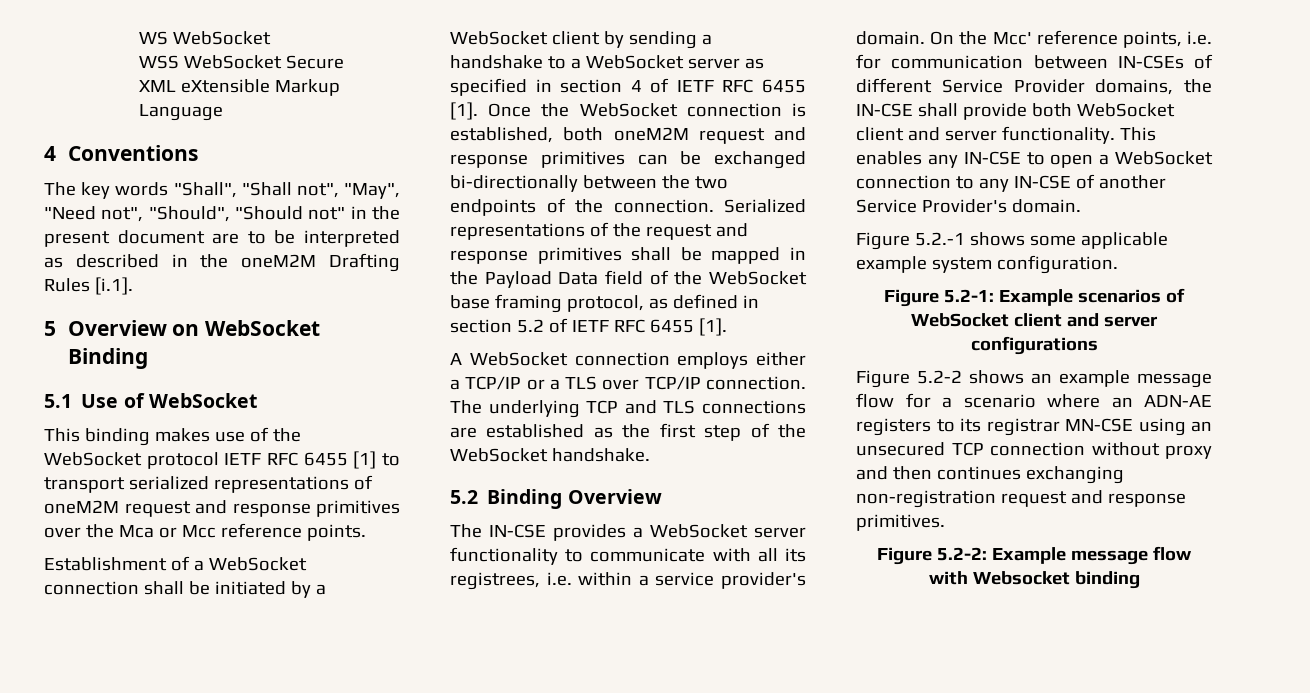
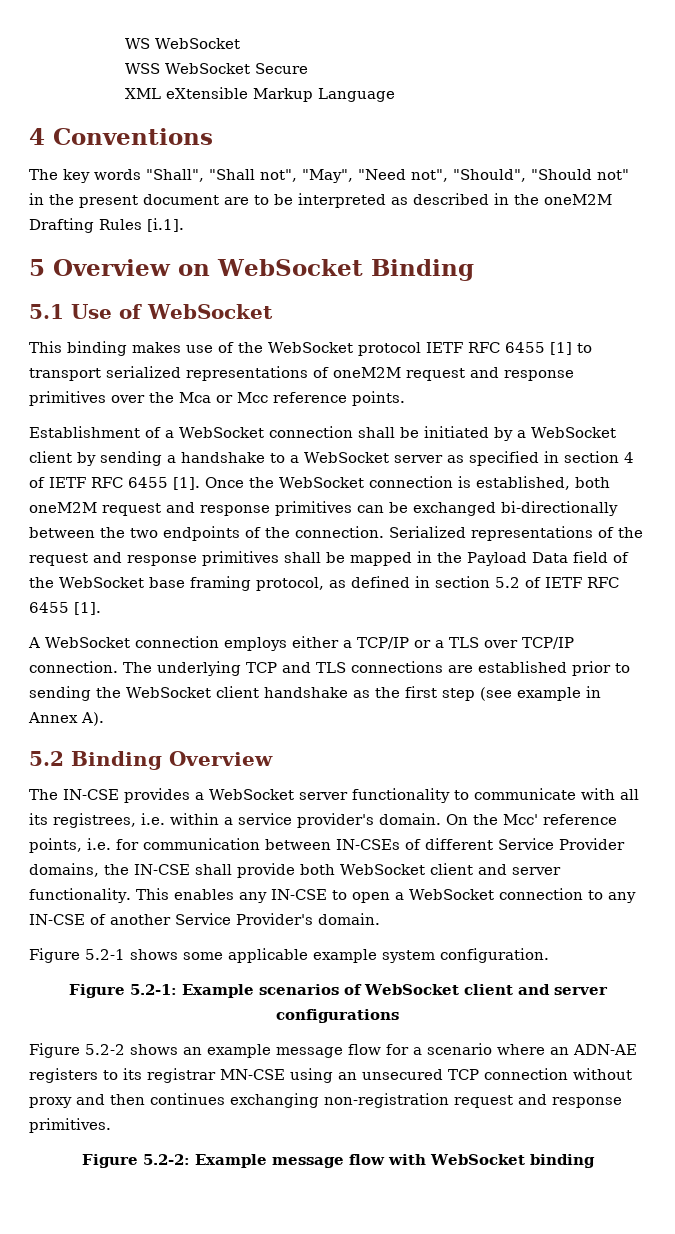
- The underlying TCP and TLS connections are established as the first step of the WebSocket handshake.
+ The underlying TCP and TLS connections are established prior to sending the WebSocket client handshake as the first step (see example in Annex A).
- Figure 5.2.-1 shows some applicable example system configuration.
+ Figure 5.2-1 shows some applicable example system configuration.
- Figure 5.2-2: Example message flow with Websocket binding
+ Figure 5.2-2: Example message flow with WebSocket binding

